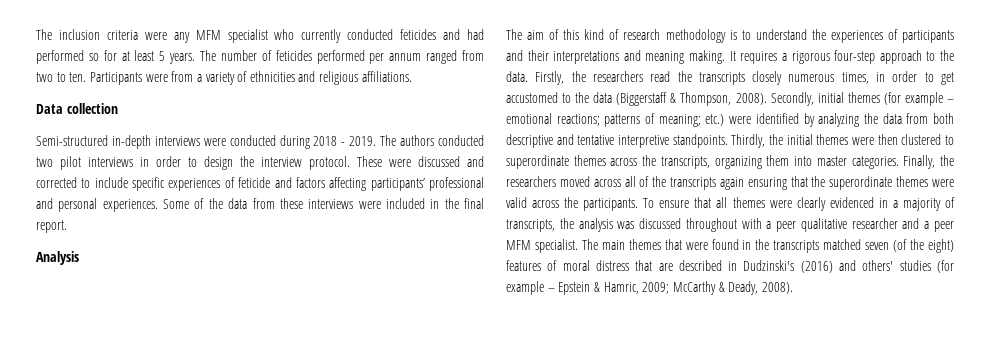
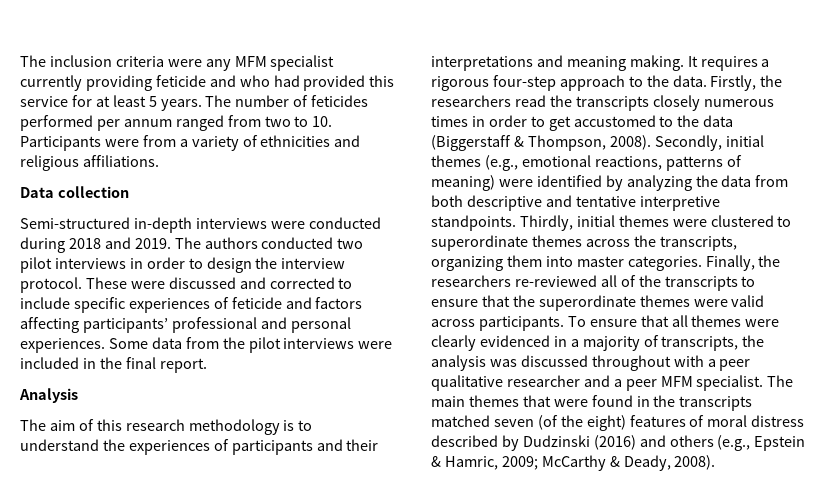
- The inclusion criteria were any MFM specialist who currently conducted feticides and had performed so for at least 5 years.
+ The inclusion criteria were any MFM specialist currently providing feticide and who had provided this service for at least 5 years.
- The number of feticides performed per annum ranged from two to ten. Participants were from a variety of ethnicities and religious affiliations.
+ The number of feticides performed per annum ranged from two to 10. Participants were from a variety of ethnicities and religious affiliations.
- Semi-structured in-depth interviews were conducted during 2018 - 2019.
+ Semi-structured in-depth interviews were conducted during 2018 and 2019.
- Some of the data from these interviews were included in the final report.
+ Some data from the pilot interviews were included in the final report.
- The aim of this kind of research methodology is to understand the experiences of participants and their interpretations and meaning making.
+ The aim of this research methodology is to understand the experiences of participants and their interpretations and meaning making.
- Firstly, the researchers read the transcripts closely numerous times, in order to get accustomed to the data (Biggerstaff & Thompson, 2008).
+ Firstly, the researchers read the transcripts closely numerous times in order to get accustomed to the data (Biggerstaff & Thompson, 2008).
- Secondly, initial themes (for example – emotional reactions; patterns of meaning; etc.) were identified by analyzing the data from both descriptive and tentative interpretive standpoints.
+ Secondly, initial themes (e.g., emotional reactions, patterns of meaning) were identified by analyzing the data from both descriptive and tentative interpretive standpoints.
- Thirdly, the initial themes were then clustered to superordinate themes across the transcripts, organizing them into master categories.
+ Thirdly, initial themes were clustered to superordinate themes across the transcripts, organizing them into master categories.
- Finally, the researchers moved across all of the transcripts again ensuring that the superordinate themes were valid across the participants.
+ Finally, the researchers re-reviewed all of the transcripts to ensure that the superordinate themes were valid across participants.
- The main themes that were found in the transcripts matched seven (of the eight) features of moral distress that are described in Dudzinski's (2016) and others' studies (for example – Epstein & Hamric, 2009; McCarthy & Deady, 2008).
+ The main themes that were found in the transcripts matched seven (of the eight) features of moral distress described by Dudzinski (2016) and others (e.g., Epstein & Hamric, 2009; McCarthy & Deady, 2008).

